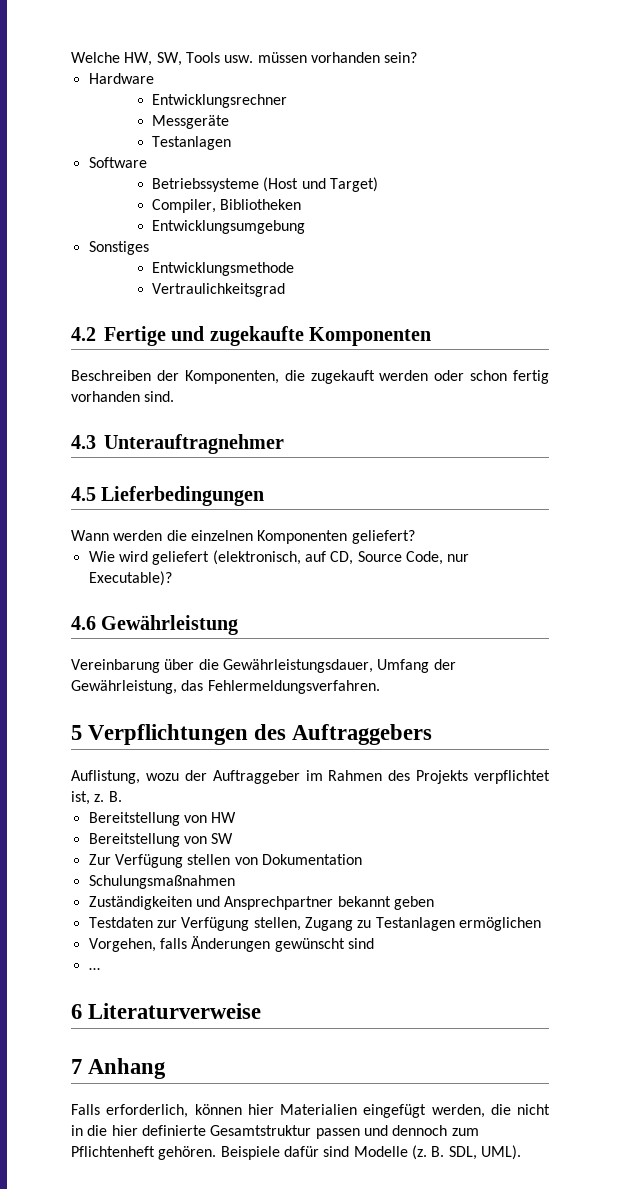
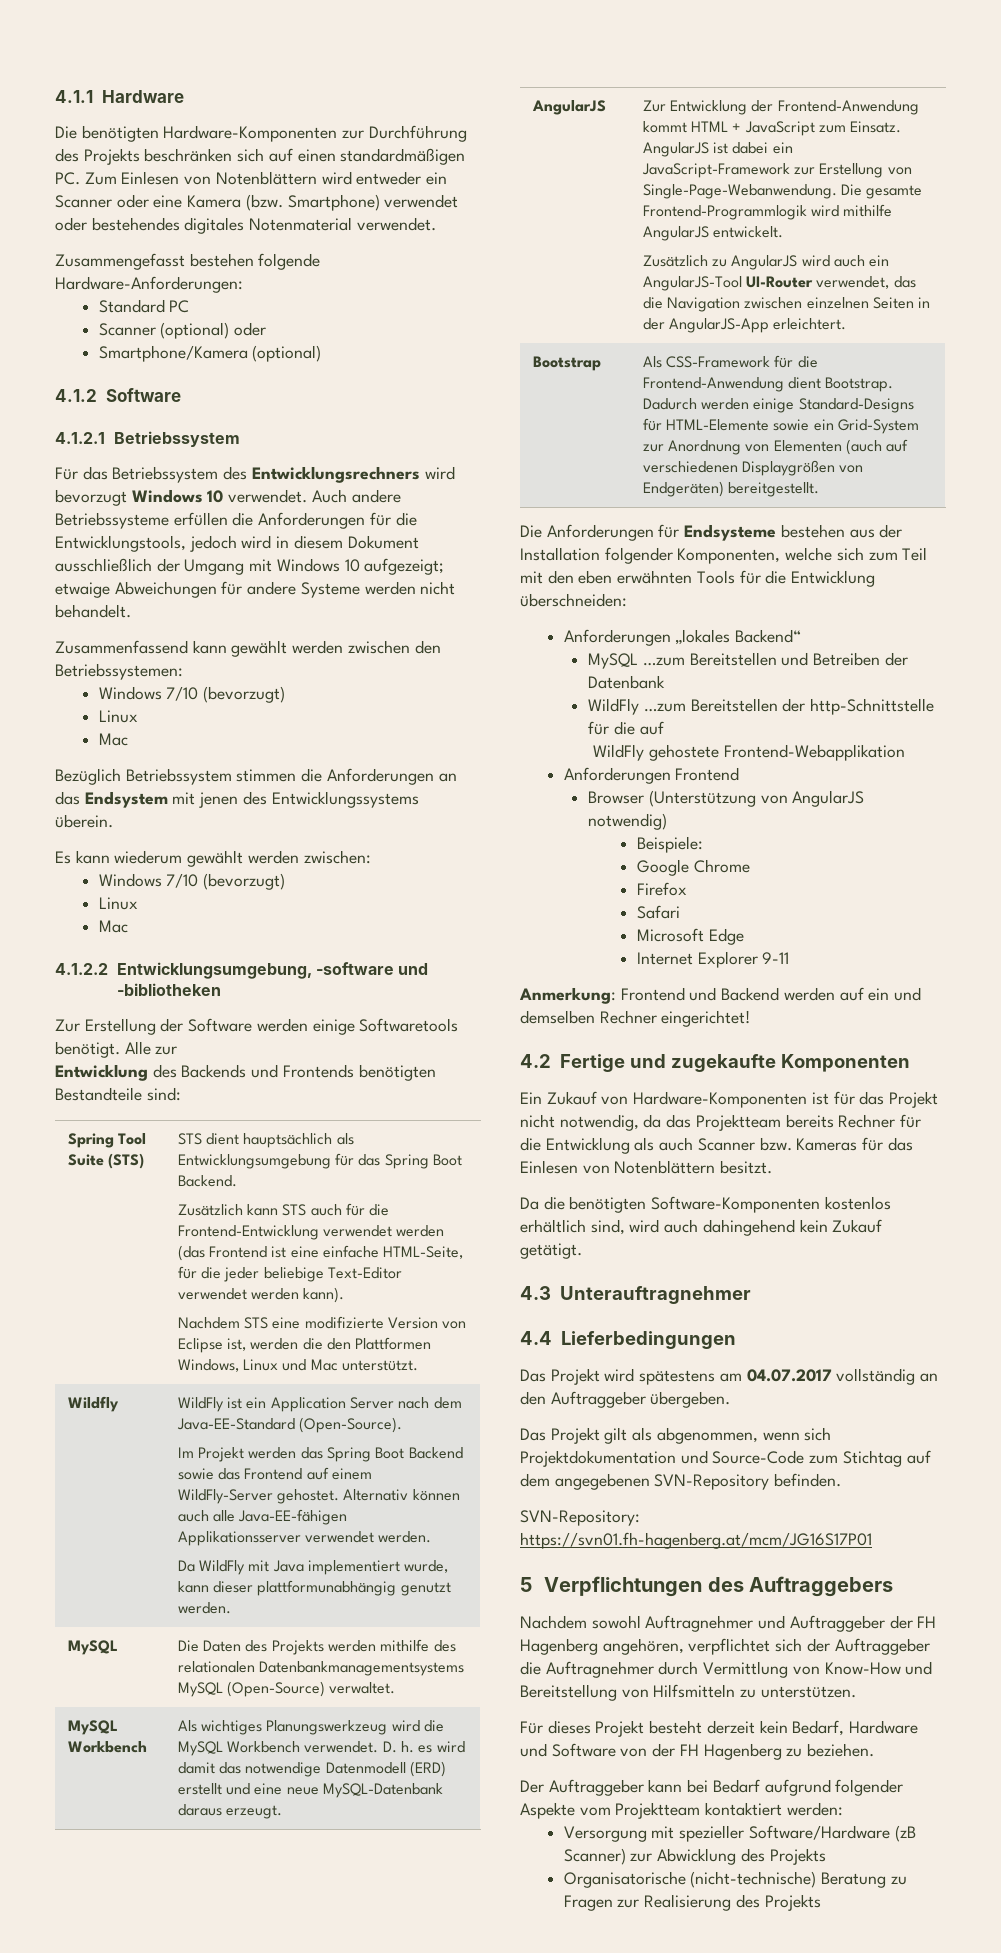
- Welche HW, SW, Tools usw. müssen vorhanden sein?
- Hardware
- Entwicklungsrechner
- Messgeräte
- Testanlagen
- Software
- Betriebssysteme (Host und Target)
- Compiler, Bibliotheken
- Entwicklungsumgebung
- Sonstiges
- Entwicklungsmethode
- Vertraulichkeitsgrad
+ 4.1.1 Hardware
+ Die benötigten Hardware-Komponenten zur Durchführung des Projekts beschränken sich auf einen standardmäßigen PC. Zum Einlesen von Notenblättern wird entweder ein Scanner oder eine Kamera (bzw. Smartphone) verwendet oder bestehendes digitales Notenmaterial verwendet.
+ Zusammengefasst bestehen folgende Hardware-Anforderungen:
+ Standard PC
+ Scanner (optional) oder
+ Smartphone/Kamera (optional)
+ 4.1.2 Software
+ 4.1.2.1 Betriebssystem
+ Für das Betriebssystem des Entwicklungsrechners wird bevorzugt Windows 10 verwendet. Auch andere Betriebssysteme erfüllen die Anforderungen für die Entwicklungstools, jedoch wird in diesem Dokument ausschließlich der Umgang mit Windows 10 aufgezeigt; etwaige Abweichungen für andere Systeme werden nicht behandelt.
+ Zusammenfassend kann gewählt werden zwischen den Betriebssystemen:
+ Windows 7/10 (bevorzugt)
+ Linux
+ Mac
+ Bezüglich Betriebssystem stimmen die Anforderungen an das Endsystem mit jenen des Entwicklungssystems überein.
+ Es kann wiederum gewählt werden zwischen:
+ Windows 7/10 (bevorzugt)
+ Linux
+ Mac
+ 4.1.2.2 Entwicklungsumgebung, -software und -bibliotheken
+ Zur Erstellung der Software werden einige Softwaretools benötigt. Alle zur
+ Entwicklung des Backends und Frontends benötigten Bestandteile sind:
+ Spring Tool Suite (STS) | STS dient hauptsächlich als Entwicklungsumgebung für das Spring Boot Backend.
+ Zusätzlich kann STS auch für die Frontend-Entwicklung verwendet werden (das Frontend ist eine einfache HTML-Seite, für die jeder beliebige Text-Editor verwendet werden kann).
+ Nachdem STS eine modifizierte Version von Eclipse ist, werden die den Plattformen Windows, Linux und Mac unterstützt.
+ Wildfly | WildFly ist ein Application Server nach dem Java-EE-Standard (Open-Source).
+ Im Projekt werden das Spring Boot Backend sowie das Frontend auf einem WildFly-Server gehostet. Alternativ können auch alle Java-EE-fähigen Applikationsserver verwendet werden.
+ Da WildFly mit Java implementiert wurde, kann dieser plattformunabhängig genutzt werden.
+ MySQL | Die Daten des Projekts werden mithilfe des relationalen Datenbankmanagementsystems MySQL (Open-Source) verwaltet.
+ MySQL Workbench | Als wichtiges Planungswerkzeug wird die MySQL Workbench verwendet. D. h. es wird damit das notwendige Datenmodell (ERD) erstellt und eine neue MySQL-Datenbank daraus erzeugt.
+ AngularJS | Zur Entwicklung der Frontend-Anwendung kommt HTML + JavaScript zum Einsatz. AngularJS ist dabei ein JavaScript-Framework zur Erstellung von Single-Page-Webanwendung. Die gesamte Frontend-Programmlogik wird mithilfe AngularJS entwickelt.
+ Zusätzlich zu AngularJS wird auch ein AngularJS-Tool UI-Router verwendet, das die Navigation zwischen einzelnen Seiten in der AngularJS-App erleichtert.
+ Bootstrap | Als CSS-Framework für die Frontend-Anwendung dient Bootstrap. Dadurch werden einige Standard-Designs für HTML-Elemente sowie ein Grid-System zur Anordnung von Elementen (auch auf verschiedenen Displaygrößen von Endgeräten) bereitgestellt.
+ Die Anforderungen für Endsysteme bestehen aus der Installation folgender Komponenten, welche sich zum Teil mit den eben erwähnten Tools für die Entwicklung überschneiden:
+ Anforderungen „lokales Backend“
+ MySQL …zum Bereitstellen und Betreiben der Datenbank
+ WildFly …zum Bereitstellen der http-Schnittstelle für die auf
+ WildFly gehostete Frontend-Webapplikation
+ Anforderungen Frontend
+ Browser (Unterstützung von AngularJS notwendig)
+ Beispiele:
+ Google Chrome
+ Firefox
+ Safari
+ Microsoft Edge
+ Internet Explorer 9-11
+ Anmerkung: Frontend und Backend werden auf ein und demselben Rechner eingerichtet!
- Beschreiben der Komponenten, die zugekauft werden oder schon fertig vorhanden sind.
+ Ein Zukauf von Hardware-Komponenten ist für das Projekt nicht notwendig, da das Projektteam bereits Rechner für die Entwicklung als auch Scanner bzw. Kameras für das Einlesen von Notenblättern besitzt.
+ Da die benötigten Software-Komponenten kostenlos erhältlich sind, wird auch dahingehend kein Zukauf getätigt.
- 4.5 Lieferbedingungen
+ 4.4 Lieferbedingungen
- Wann werden die einzelnen Komponenten geliefert?
- Wie wird geliefert (elektronisch, auf CD, Source Code, nur Executable)?
- 4.6 Gewährleistung
- Vereinbarung über die Gewährleistungsdauer, Umfang der Gewährleistung, das Fehlermeldungsverfahren.
+ Das Projekt wird spätestens am 04.07.2017 vollständig an den Auftraggeber übergeben.
+ Das Projekt gilt als abgenommen, wenn sich Projektdokumentation und Source-Code zum Stichtag auf dem angegebenen SVN-Repository befinden.
+ SVN-Repository: https://svn01.fh-hagenberg.at/mcm/JG16S17P01
  5 Verpflichtungen des Auftraggebers
- Auflistung, wozu der Auftraggeber im Rahmen des Projekts verpflichtet ist, z. B.
- Bereitstellung von HW
- Bereitstellung von SW
- Zur Verfügung stellen von Dokumentation
- Schulungsmaßnahmen
- Zuständigkeiten und Ansprechpartner bekannt geben
- Testdaten zur Verfügung stellen, Zugang zu Testanlagen ermöglichen
- Vorgehen, falls Änderungen gewünscht sind
- …
- 6 Literaturverweise
- 7 Anhang
- Falls erforderlich, können hier Materialien eingefügt werden, die nicht in die hier definierte Gesamtstruktur passen und dennoch zum Pflichtenheft gehören. Beispiele dafür sind Modelle (z. B. SDL, UML).
+ Nachdem sowohl Auftragnehmer und Auftraggeber der FH Hagenberg angehören, verpflichtet sich der Auftraggeber die Auftragnehmer durch Vermittlung von Know-How und Bereitstellung von Hilfsmitteln zu unterstützen.
+ Für dieses Projekt besteht derzeit kein Bedarf, Hardware und Software von der FH Hagenberg zu beziehen.
+ Der Auftraggeber kann bei Bedarf aufgrund folgender Aspekte vom Projektteam kontaktiert werden:
+ Versorgung mit spezieller Software/Hardware (zB Scanner) zur Abwicklung des Projekts
+ Organisatorische (nicht-technische) Beratung zu Fragen zur Realisierung des Projekts

